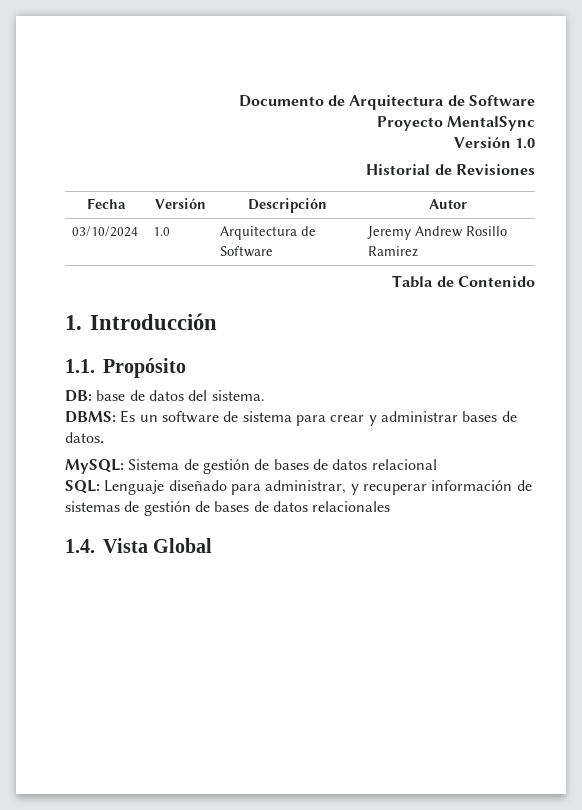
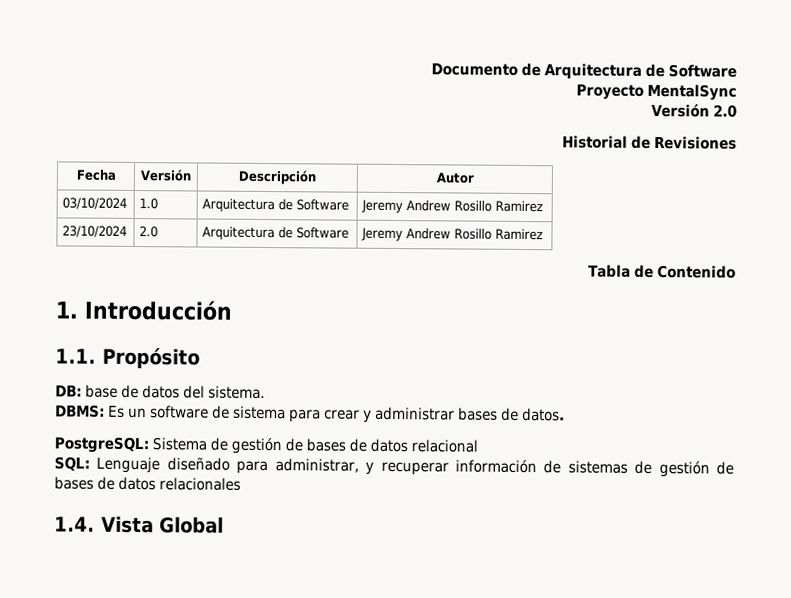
- Versión 1.0
+ Versión 2.0
+ 23/10/2024 | 2.0 | Arquitectura de Software | Jeremy Andrew Rosillo Ramirez
- MySQL: Sistema de gestión de bases de datos relacional
+ PostgreSQL: Sistema de gestión de bases de datos relacional

